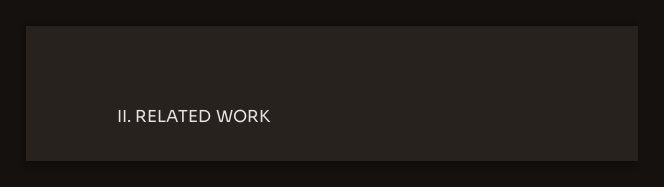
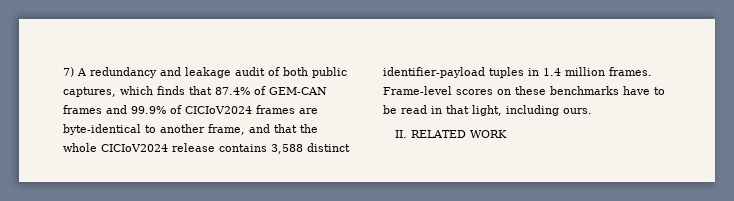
+ 7) A redundancy and leakage audit of both public captures, which finds that 87.4% of GEM-CAN frames and 99.9% of CICIoV2024 frames are byte-identical to another frame, and that the whole CICIoV2024 release contains 3,588 distinct identifier-payload tuples in 1.4 million frames. Frame-level scores on these benchmarks have to be read in that light, including ours.

